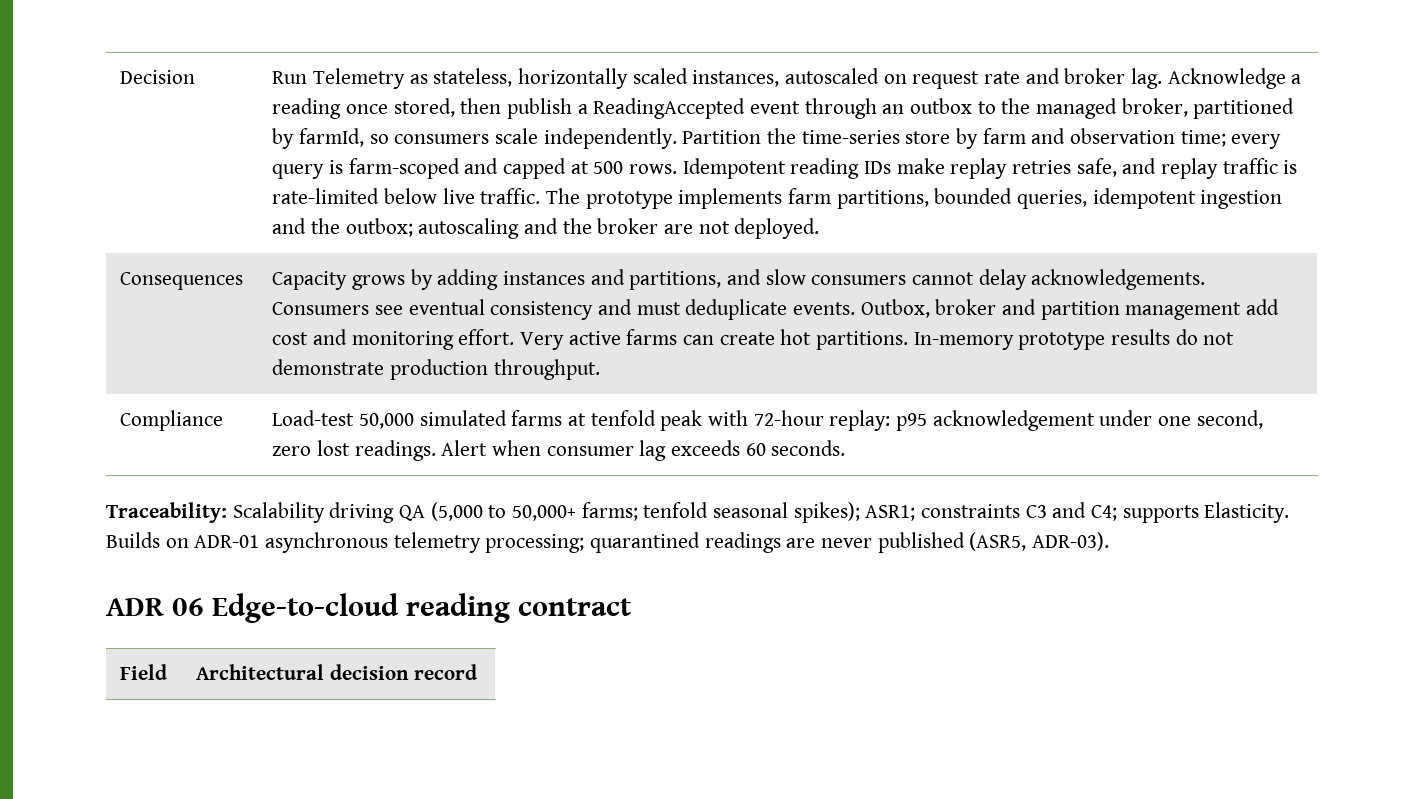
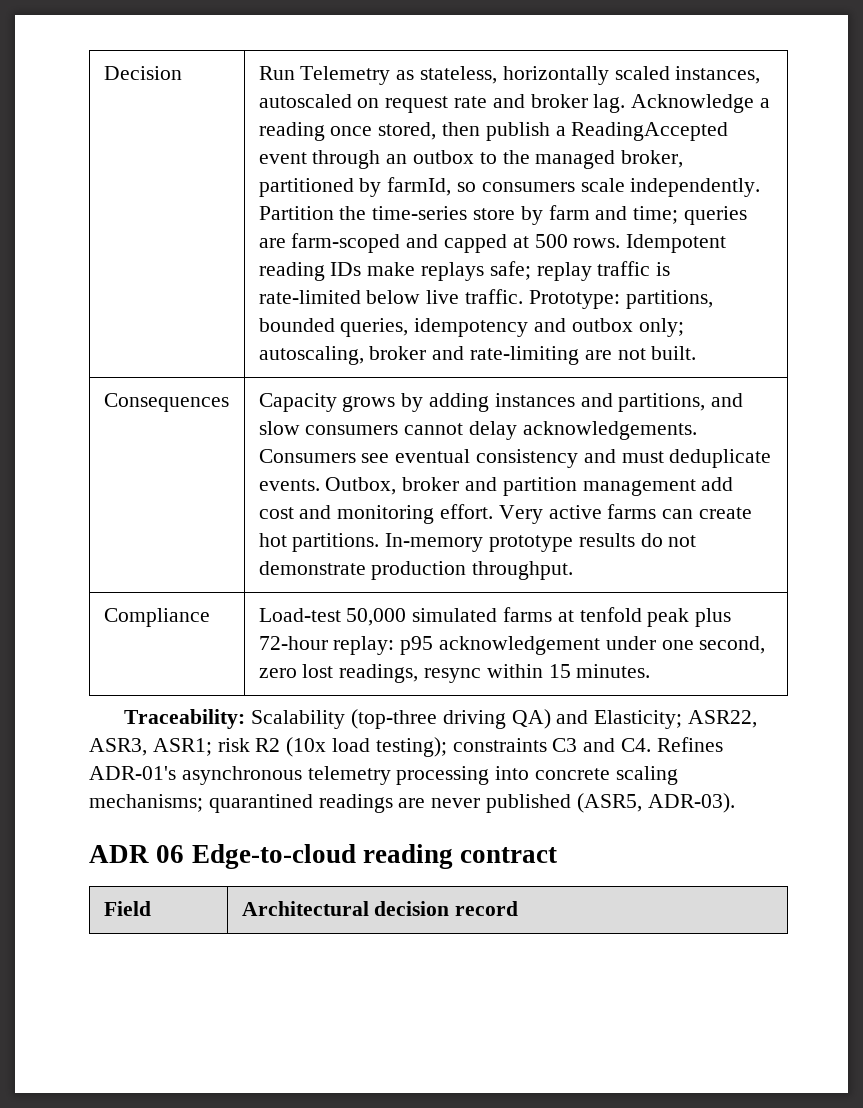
- Partition the time-series store by farm and observation time; every query is farm-scoped and capped at 500 rows.
+ Partition the time-series store by farm and time; queries are farm-scoped and capped at 500 rows.
- Idempotent reading IDs make replay retries safe, and replay traffic is rate-limited below live traffic.
+ Idempotent reading IDs make replays safe; replay traffic is rate-limited below live traffic.
- The prototype implements farm partitions, bounded queries, idempotent ingestion and the outbox; autoscaling and the broker are not deployed.
+ Prototype: partitions, bounded queries, idempotency and outbox only; autoscaling, broker and rate-limiting are not built.
- Compliance | Load-test 50,000 simulated farms at tenfold peak with 72-hour replay: p95 acknowledgement under one second, zero lost readings. Alert when consumer lag exceeds 60 seconds.
- Traceability: Scalability driving QA (5,000 to 50,000+ farms; tenfold seasonal spikes); ASR1; constraints C3 and C4; supports Elasticity. Builds on ADR-01 asynchronous telemetry processing; quarantined readings are never published (ASR5, ADR-03).
+ Compliance | Load-test 50,000 simulated farms at tenfold peak plus 72-hour replay: p95 acknowledgement under one second, zero lost readings, resync within 15 minutes.
+ Traceability: Scalability (top-three driving QA) and Elasticity; ASR22, ASR3, ASR1; risk R2 (10x load testing); constraints C3 and C4. Refines ADR-01's asynchronous telemetry processing into concrete scaling mechanisms; quarantined readings are never published (ASR5, ADR-03).

